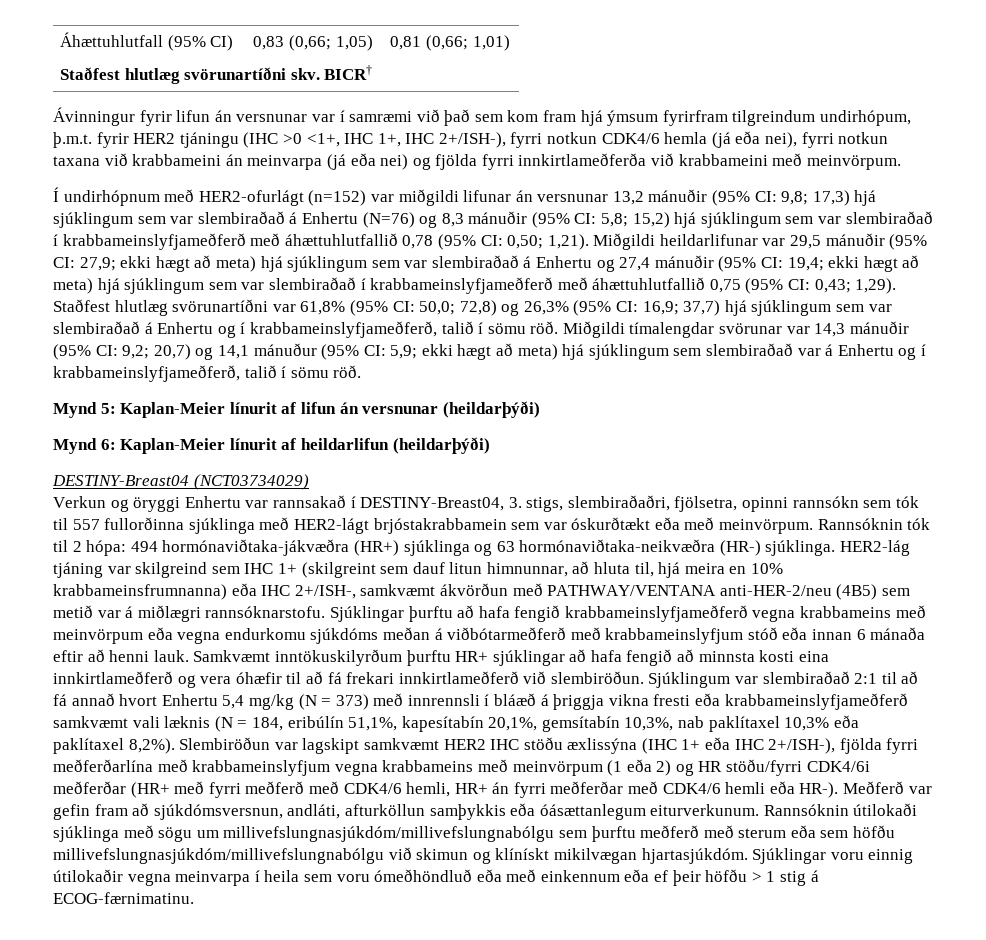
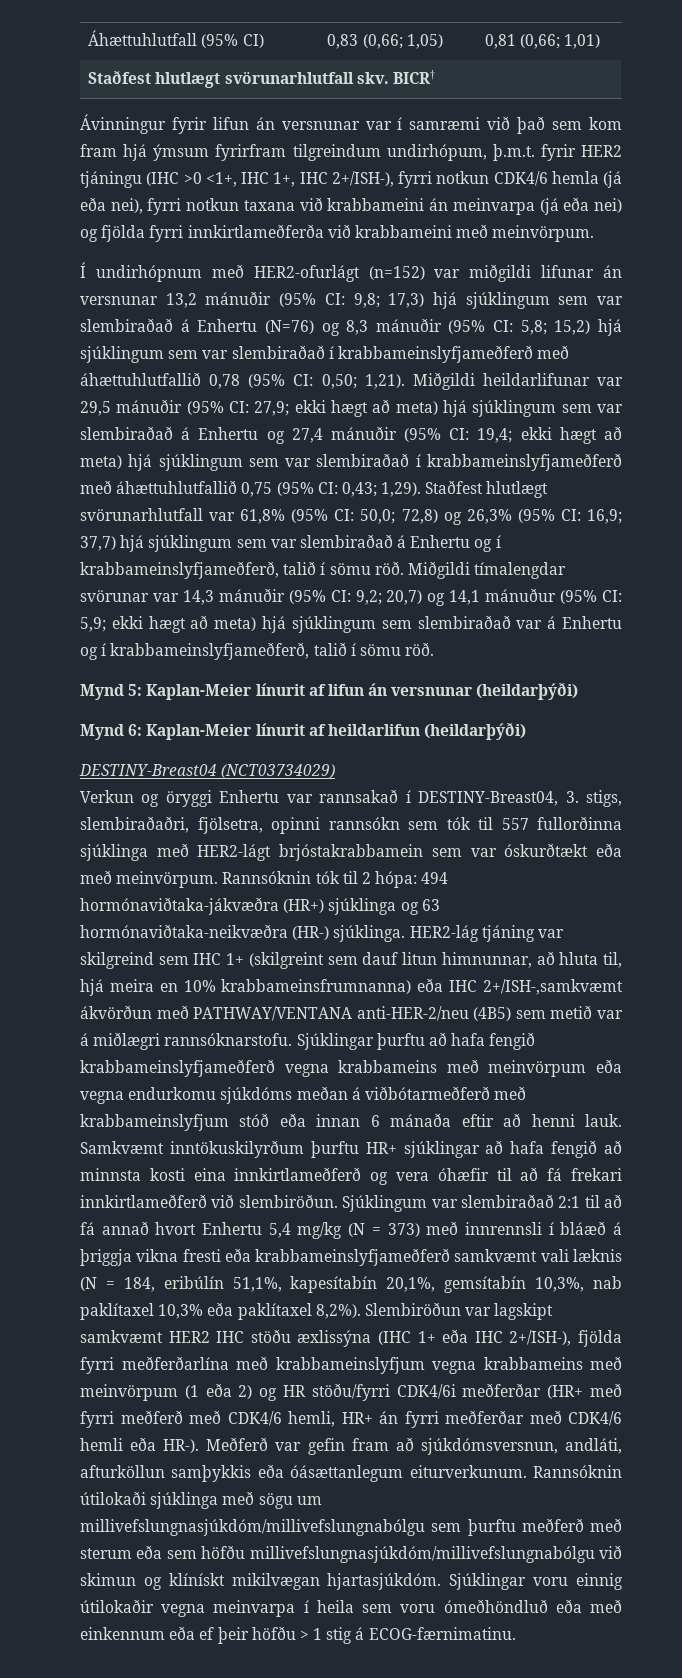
- Staðfest hlutlæg svörunartíðni skv. BICR†
+ Staðfest hlutlægt svörunarhlutfall skv. BICR†
- Staðfest hlutlæg svörunartíðni var 61,8% (95% CI: 50,0; 72,8) og 26,3% (95% CI: 16,9; 37,7) hjá sjúklingum sem var slembiraðað á Enhertu og í krabbameinslyfjameðferð, talið í sömu röð.
+ Staðfest hlutlægt svörunarhlutfall var 61,8% (95% CI: 50,0; 72,8) og 26,3% (95% CI: 16,9; 37,7) hjá sjúklingum sem var slembiraðað á Enhertu og í krabbameinslyfjameðferð, talið í sömu röð.
- HER2-lág tjáning var skilgreind sem IHC 1+ (skilgreint sem dauf litun himnunnar, að hluta til, hjá meira en 10% krabbameinsfrumnanna) eða IHC 2+/ISH-, samkvæmt ákvörðun með PATHWAY/VENTANA anti-HER-2/neu (4B5) sem metið var á miðlægri rannsóknarstofu.
+ HER2-lág tjáning var skilgreind sem IHC 1+ (skilgreint sem dauf litun himnunnar, að hluta til, hjá meira en 10% krabbameinsfrumnanna) eða IHC 2+/ISH-,samkvæmt ákvörðun með PATHWAY/VENTANA anti-HER-2/neu (4B5) sem metið var á miðlægri rannsóknarstofu.

